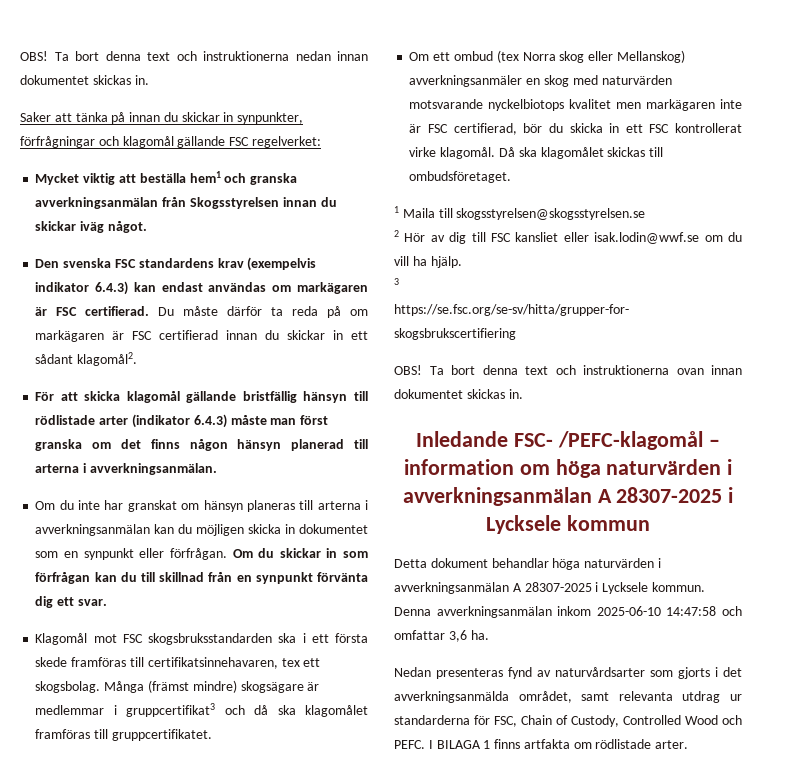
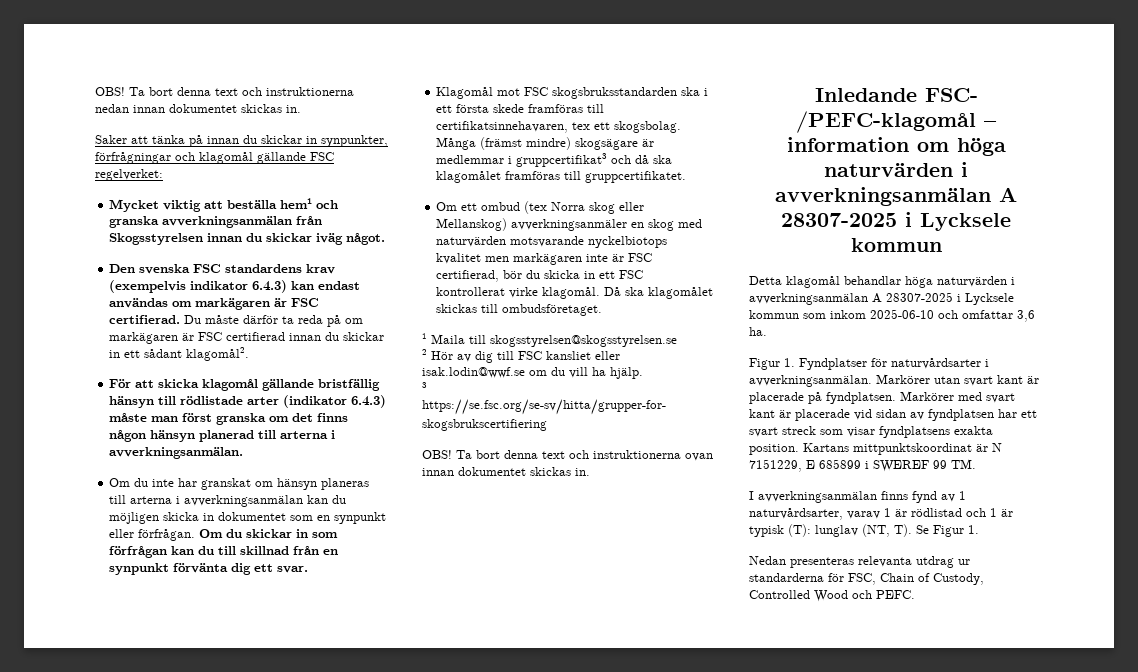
- Detta dokument behandlar höga naturvärden i avverkningsanmälan A 28307-2025 i Lycksele kommun. Denna avverkningsanmälan inkom 2025-06-10 14:47:58 och omfattar 3,6 ha.
+ Detta klagomål behandlar höga naturvärden i avverkningsanmälan A 28307-2025 i Lycksele kommun som inkom 2025-06-10 och omfattar 3,6 ha.
- Nedan presenteras fynd av naturvårdsarter som gjorts i det avverkningsanmälda området, samt relevanta utdrag ur standarderna för FSC, Chain of Custody, Controlled Wood och PEFC. I BILAGA 1 finns artfakta om rödlistade arter.
+ Figur 1. Fyndplatser för naturvårdsarter i avverkningsanmälan. Markörer utan svart kant är placerade på fyndplatsen. Markörer med svart kant är placerade vid sidan av fyndplatsen har ett svart streck som visar fyndplatsens exakta position. Kartans mittpunktskoordinat är N 7151229, E 685899 i SWEREF 99 TM.
+ I avverkningsanmälan finns fynd av 1 naturvårdsarter, varav 1 är rödlistad och 1 är typisk (T): lunglav (NT, T). Se Figur 1.
+ Nedan presenteras relevanta utdrag ur standarderna för FSC, Chain of Custody, Controlled Wood och PEFC.

